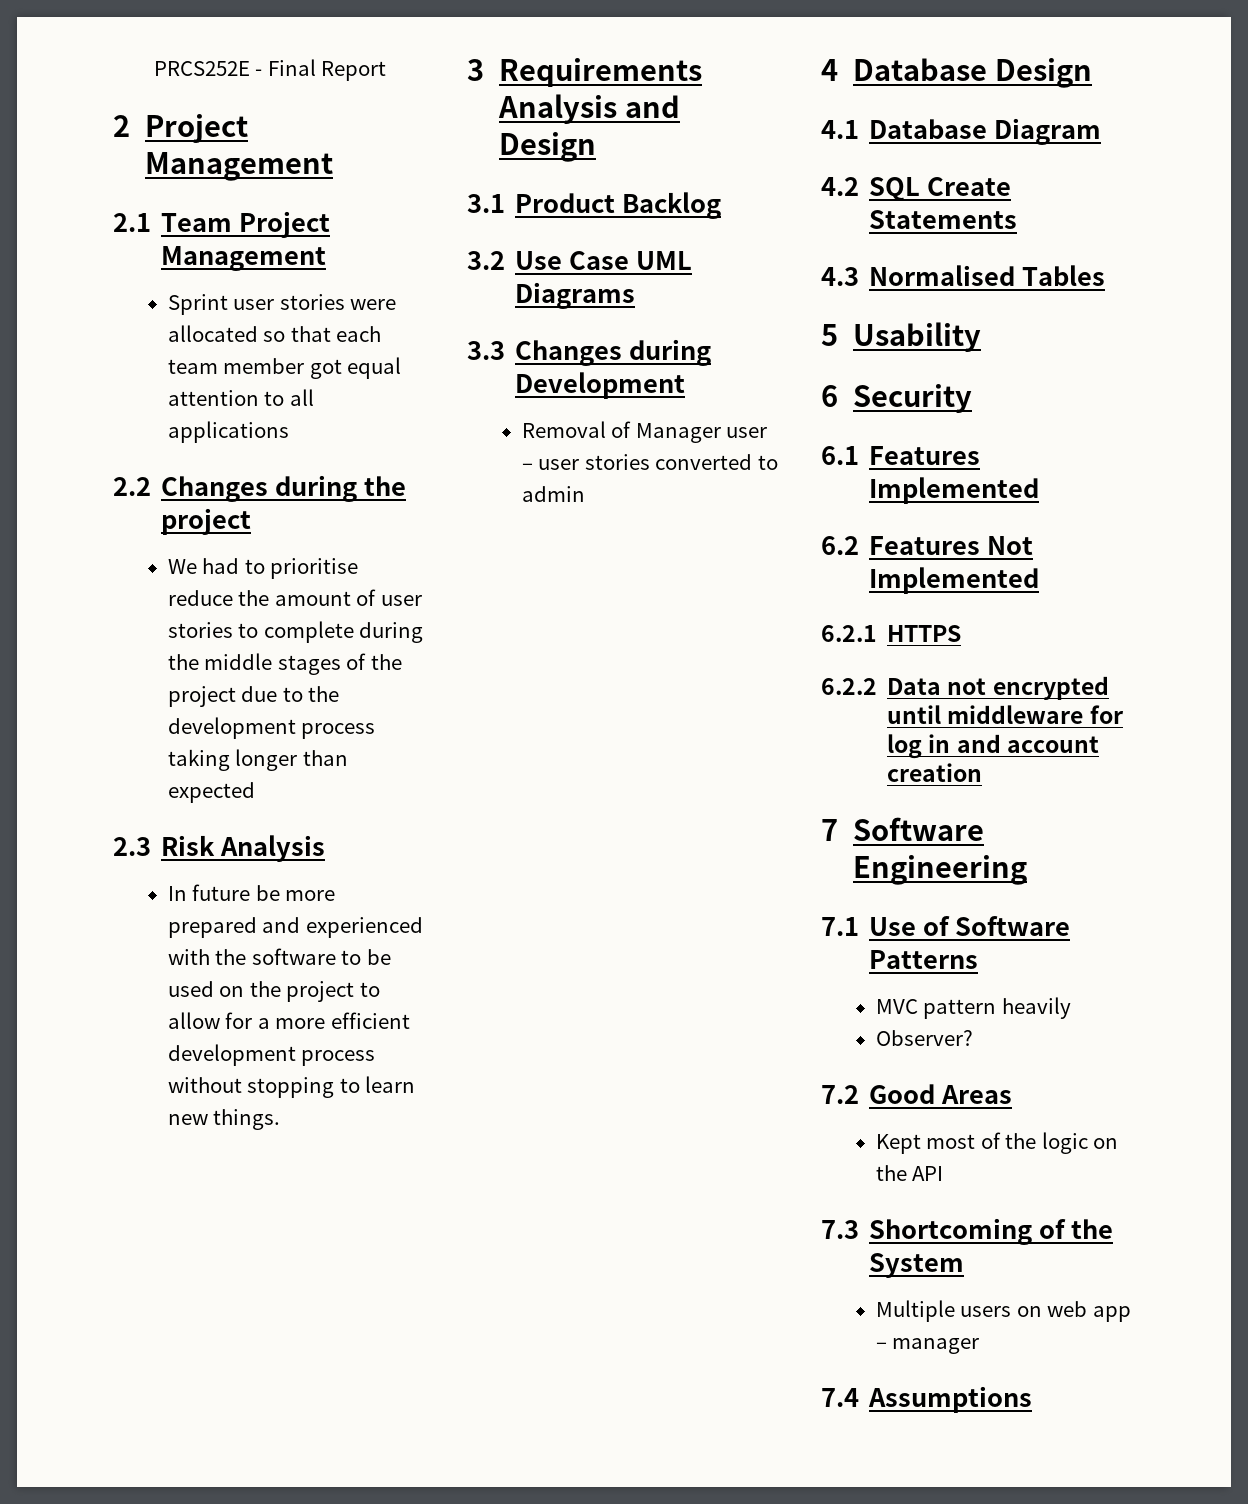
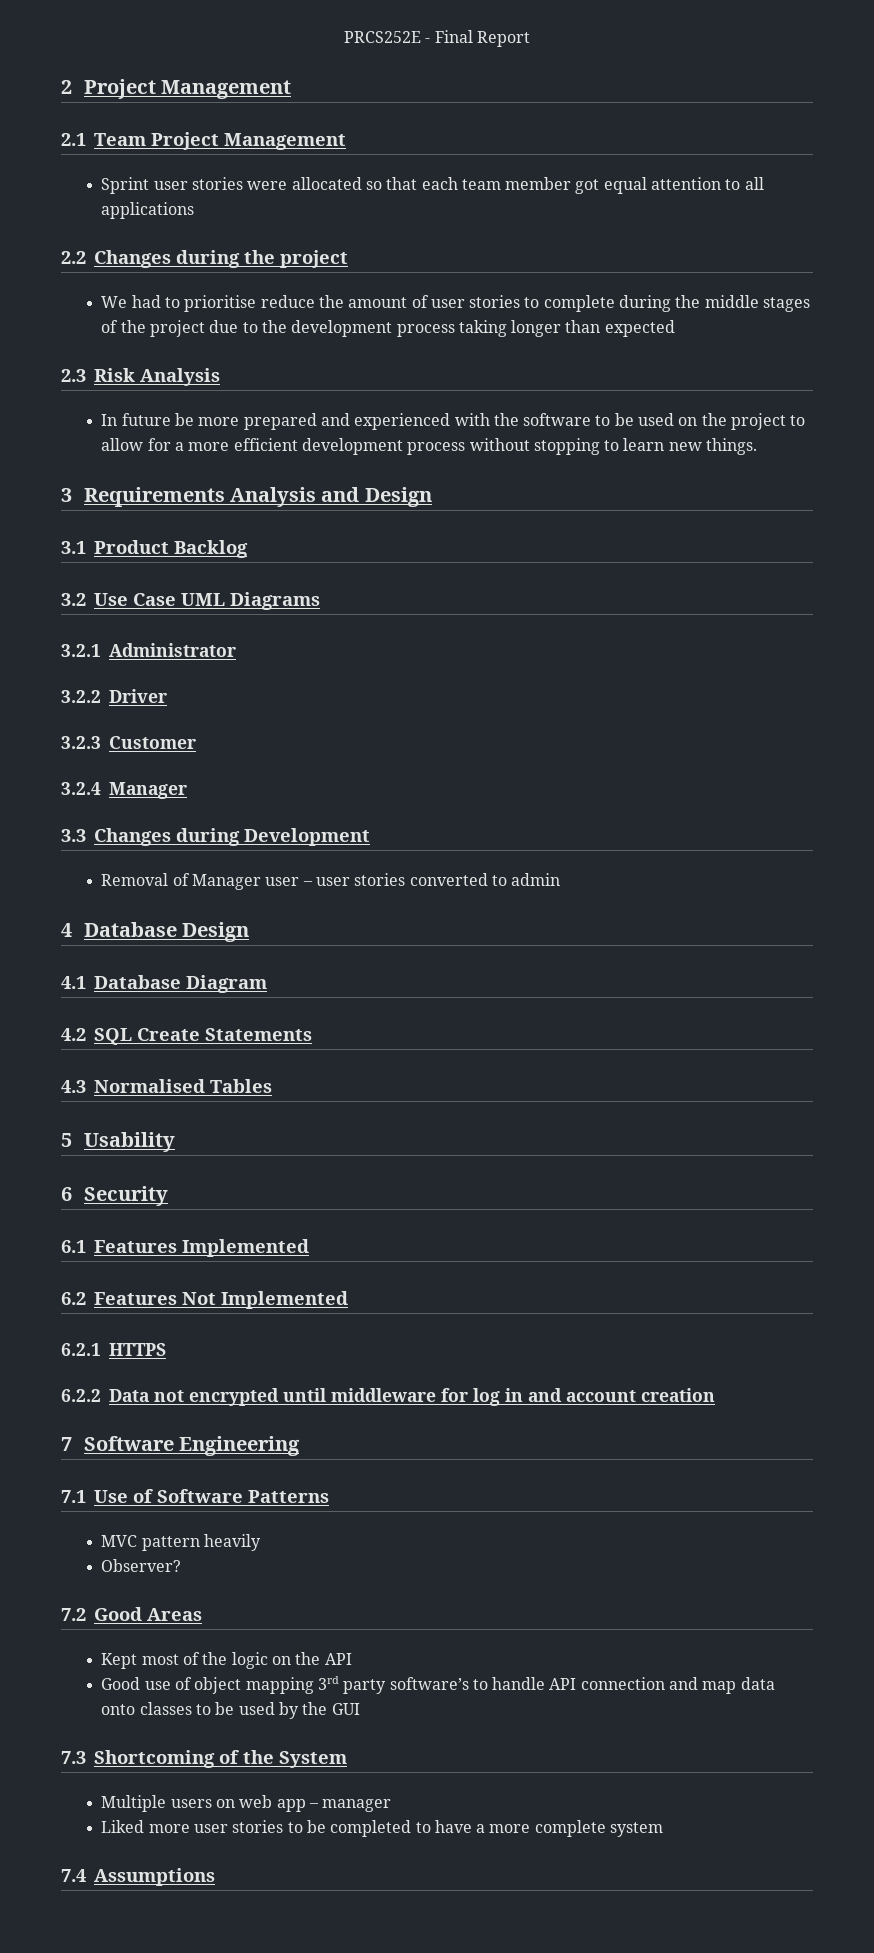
+ 3.2.1 Administrator
+ 3.2.2 Driver
+ 3.2.3 Customer
+ 3.2.4 Manager
+ Good use of object mapping 3rd party software’s to handle API connection and map data onto classes to be used by the GUI
+ Liked more user stories to be completed to have a more complete system

